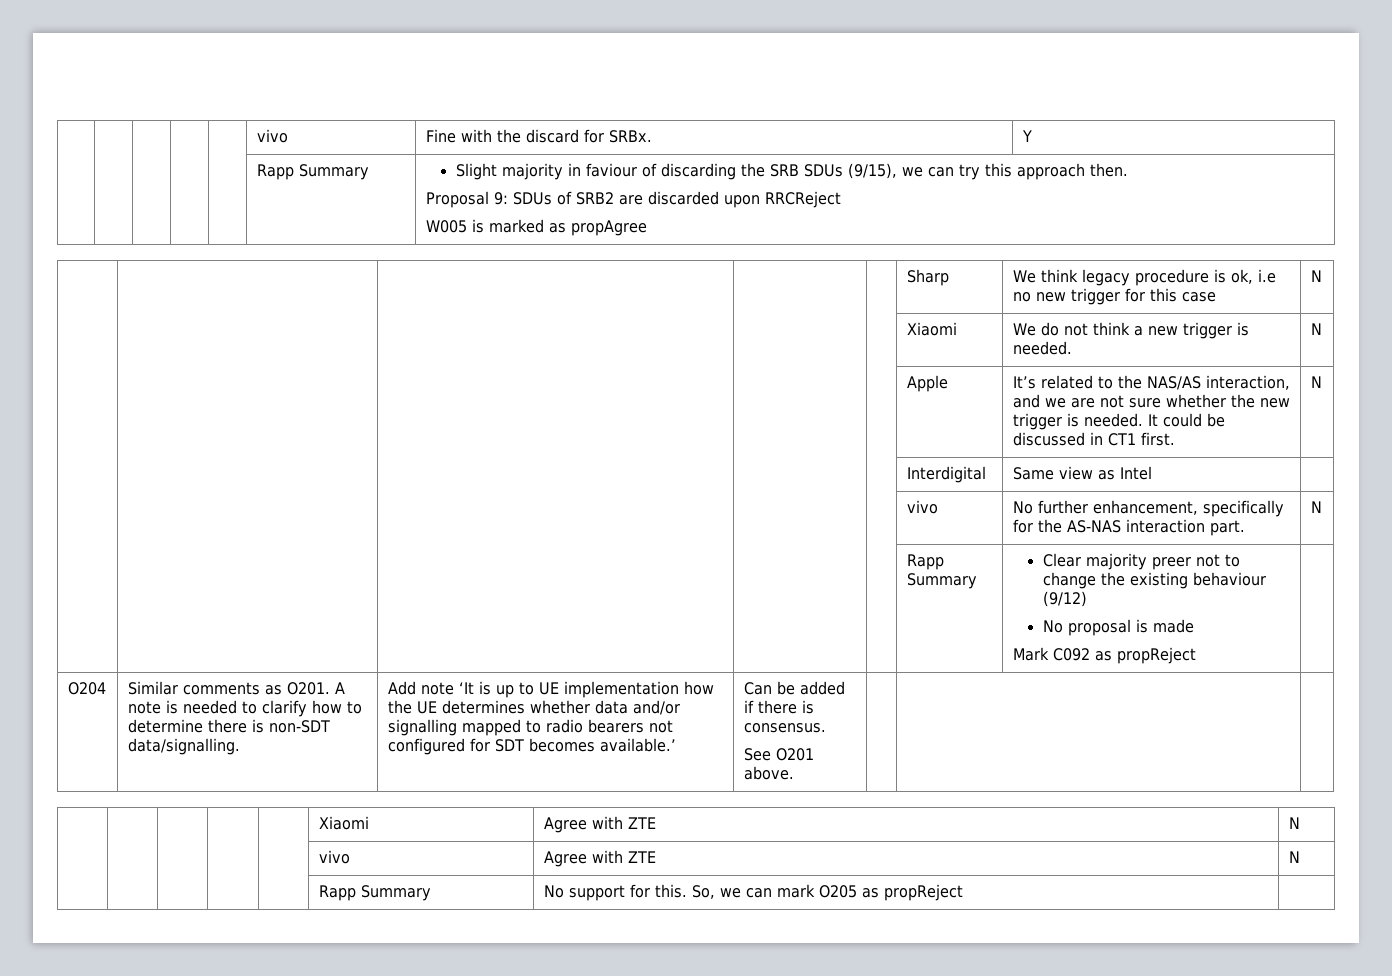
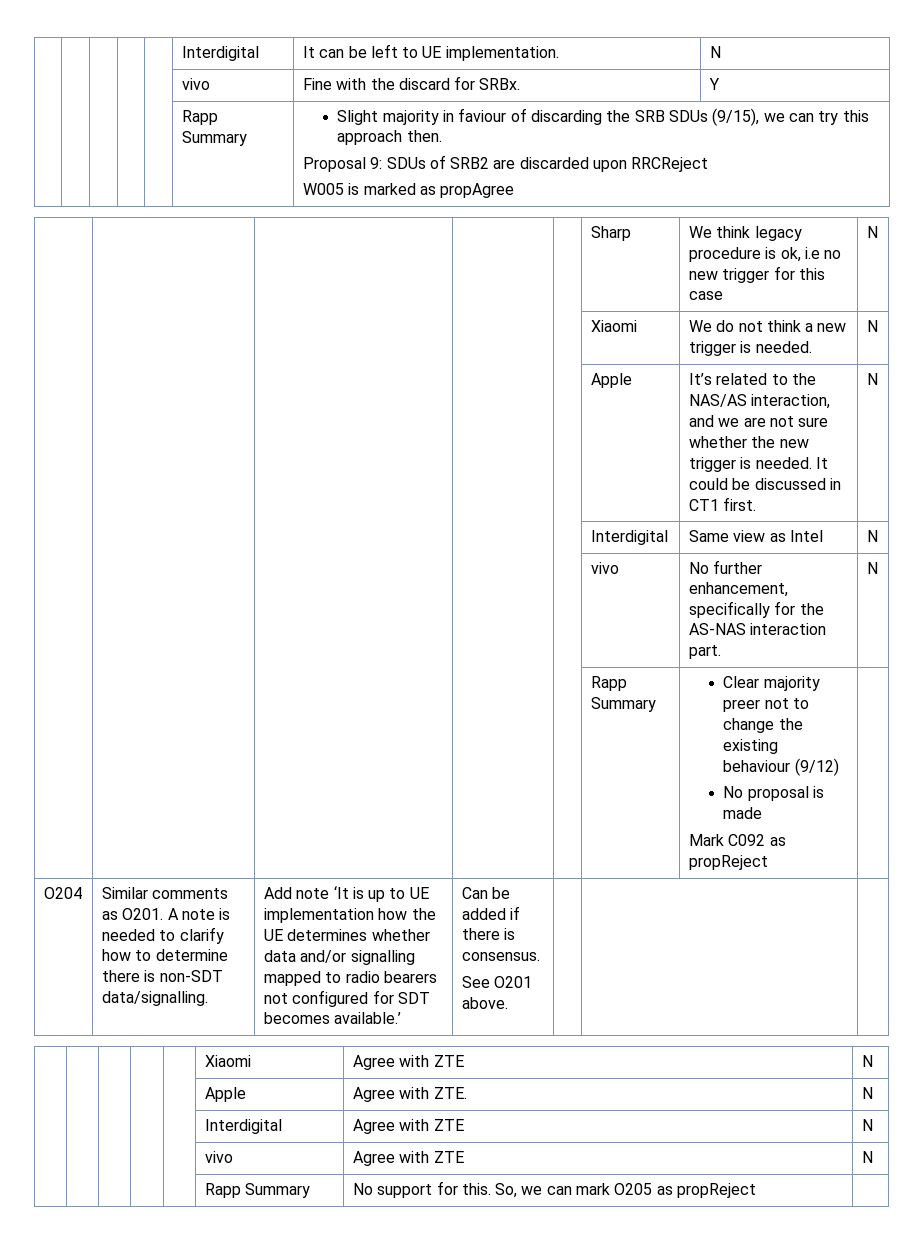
+ | | | | | Interdigital | It can be left to UE implementation. | N
- | | | | | Interdigital | Same view as Intel |
+ | | | | | Interdigital | Same view as Intel | N
+ | | | | | Apple | Agree with ZTE. | N
+ | | | | | Interdigital | Agree with ZTE | N

